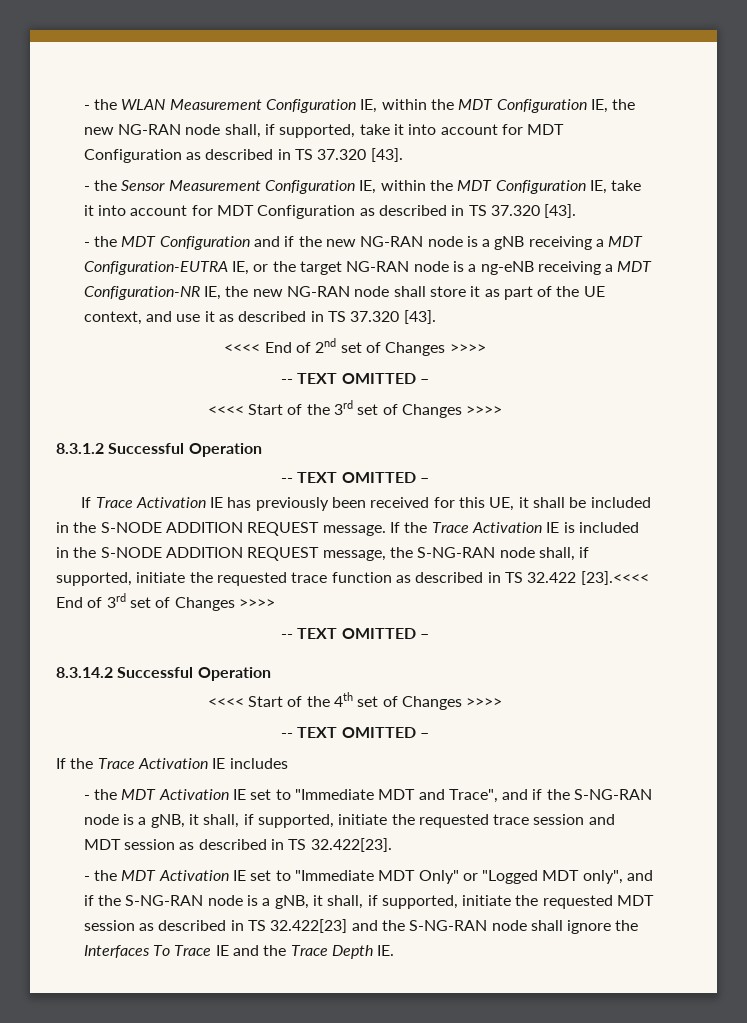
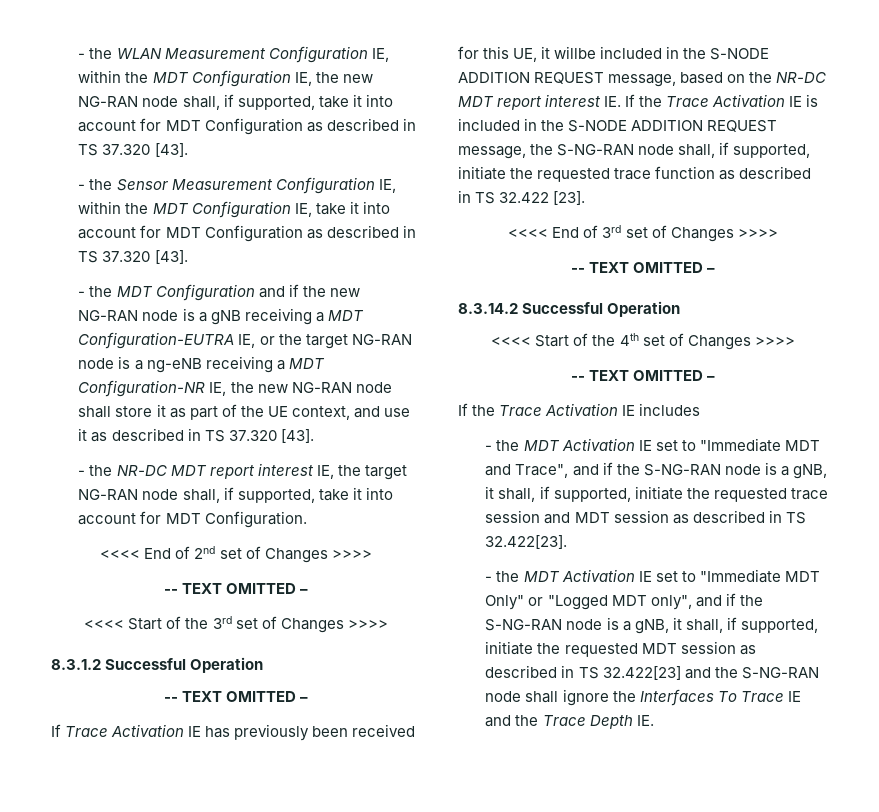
+ - the NR-DC MDT report interest IE, the target NG-RAN node shall, if supported, take it into account for MDT Configuration.
- If Trace Activation IE has previously been received for this UE, it shall be included in the S-NODE ADDITION REQUEST message. If the Trace Activation IE is included in the S-NODE ADDITION REQUEST message, the S-NG-RAN node shall, if supported, initiate the requested trace function as described in TS 32.422 [23].<<<< End of 3rd set of Changes >>>>
+ If Trace Activation IE has previously been received for this UE, it willbe included in the S-NODE ADDITION REQUEST message, based on the NR-DC MDT report interest IE. If the Trace Activation IE is included in the S-NODE ADDITION REQUEST message, the S-NG-RAN node shall, if supported, initiate the requested trace function as described in TS 32.422 [23].
+ <<<< End of 3rd set of Changes >>>>

